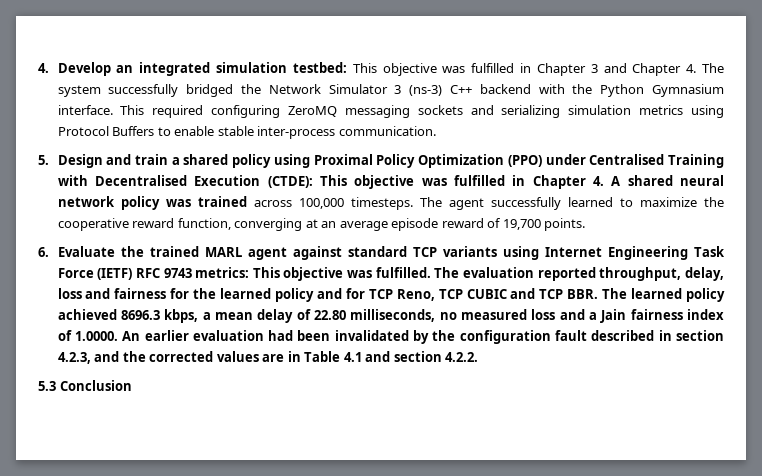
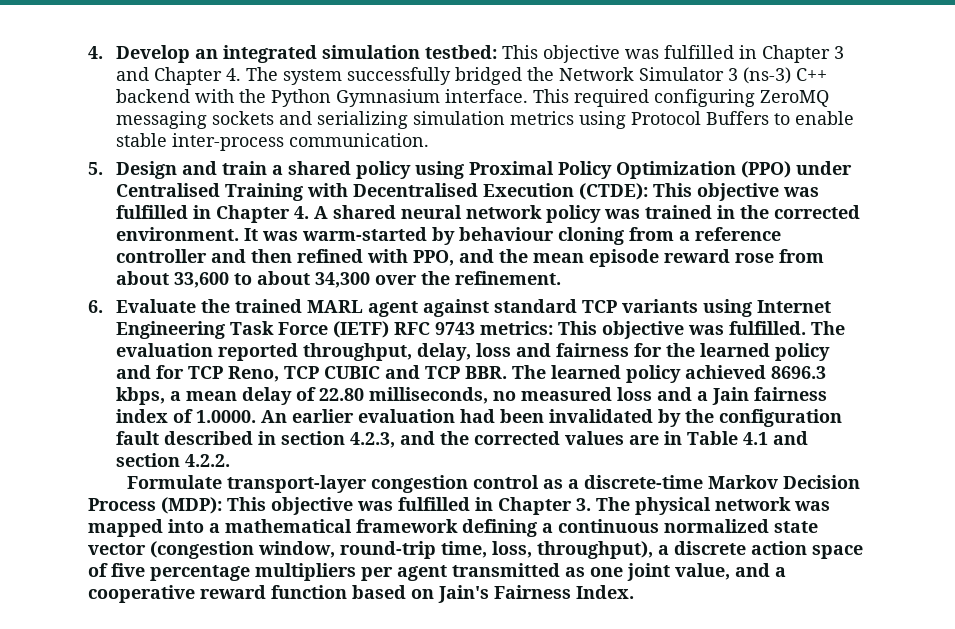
- 5. Design and train a shared policy using Proximal Policy Optimization (PPO) under Centralised Training with Decentralised Execution (CTDE): This objective was fulfilled in Chapter 4. A shared neural network policy was trained across 100,000 timesteps. The agent successfully learned to maximize the cooperative reward function, converging at an average episode reward of 19,700 points.
+ 5. Design and train a shared policy using Proximal Policy Optimization (PPO) under Centralised Training with Decentralised Execution (CTDE): This objective was fulfilled in Chapter 4. A shared neural network policy was trained in the corrected environment. It was warm-started by behaviour cloning from a reference controller and then refined with PPO, and the mean episode reward rose from about 33,600 to about 34,300 over the refinement.
- 5.3 Conclusion
+ Formulate transport-layer congestion control as a discrete-time Markov Decision Process (MDP): This objective was fulfilled in Chapter 3. The physical network was mapped into a mathematical framework defining a continuous normalized state vector (congestion window, round-trip time, loss, throughput), a discrete action space of five percentage multipliers per agent transmitted as one joint value, and a cooperative reward function based on Jain's Fairness Index.

